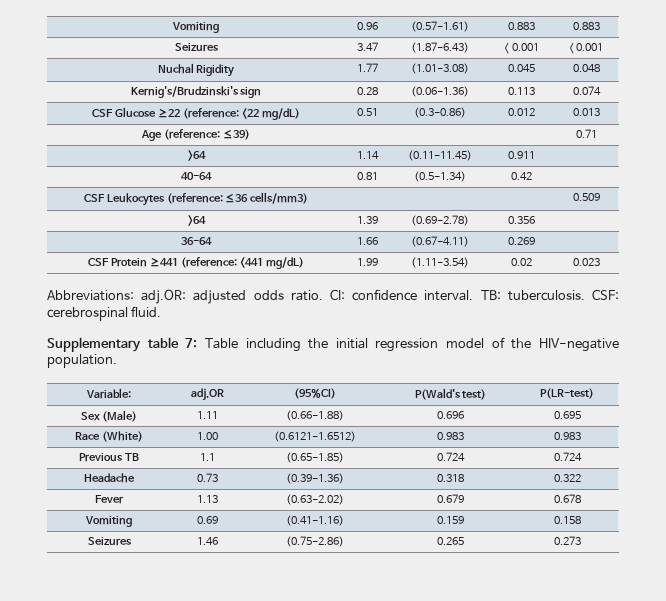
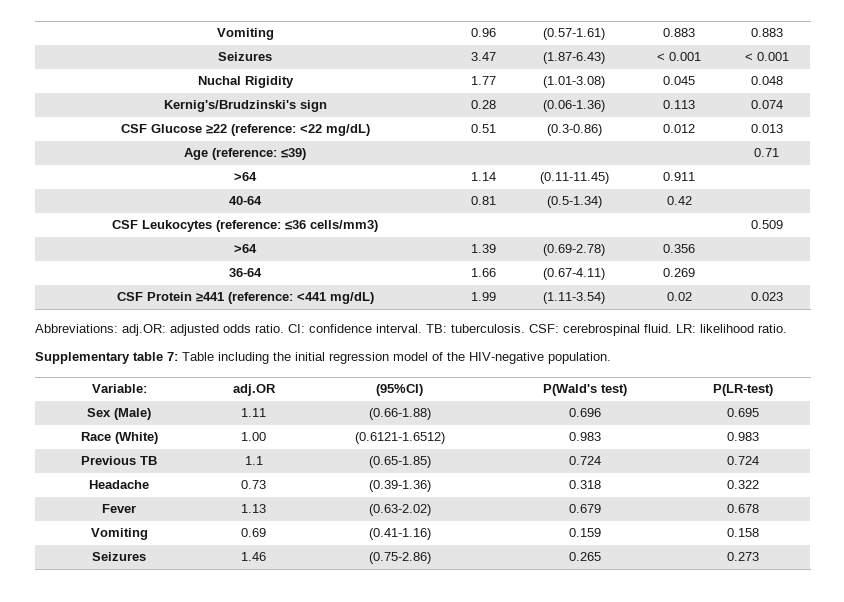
+ LR: likelihood ratio.

